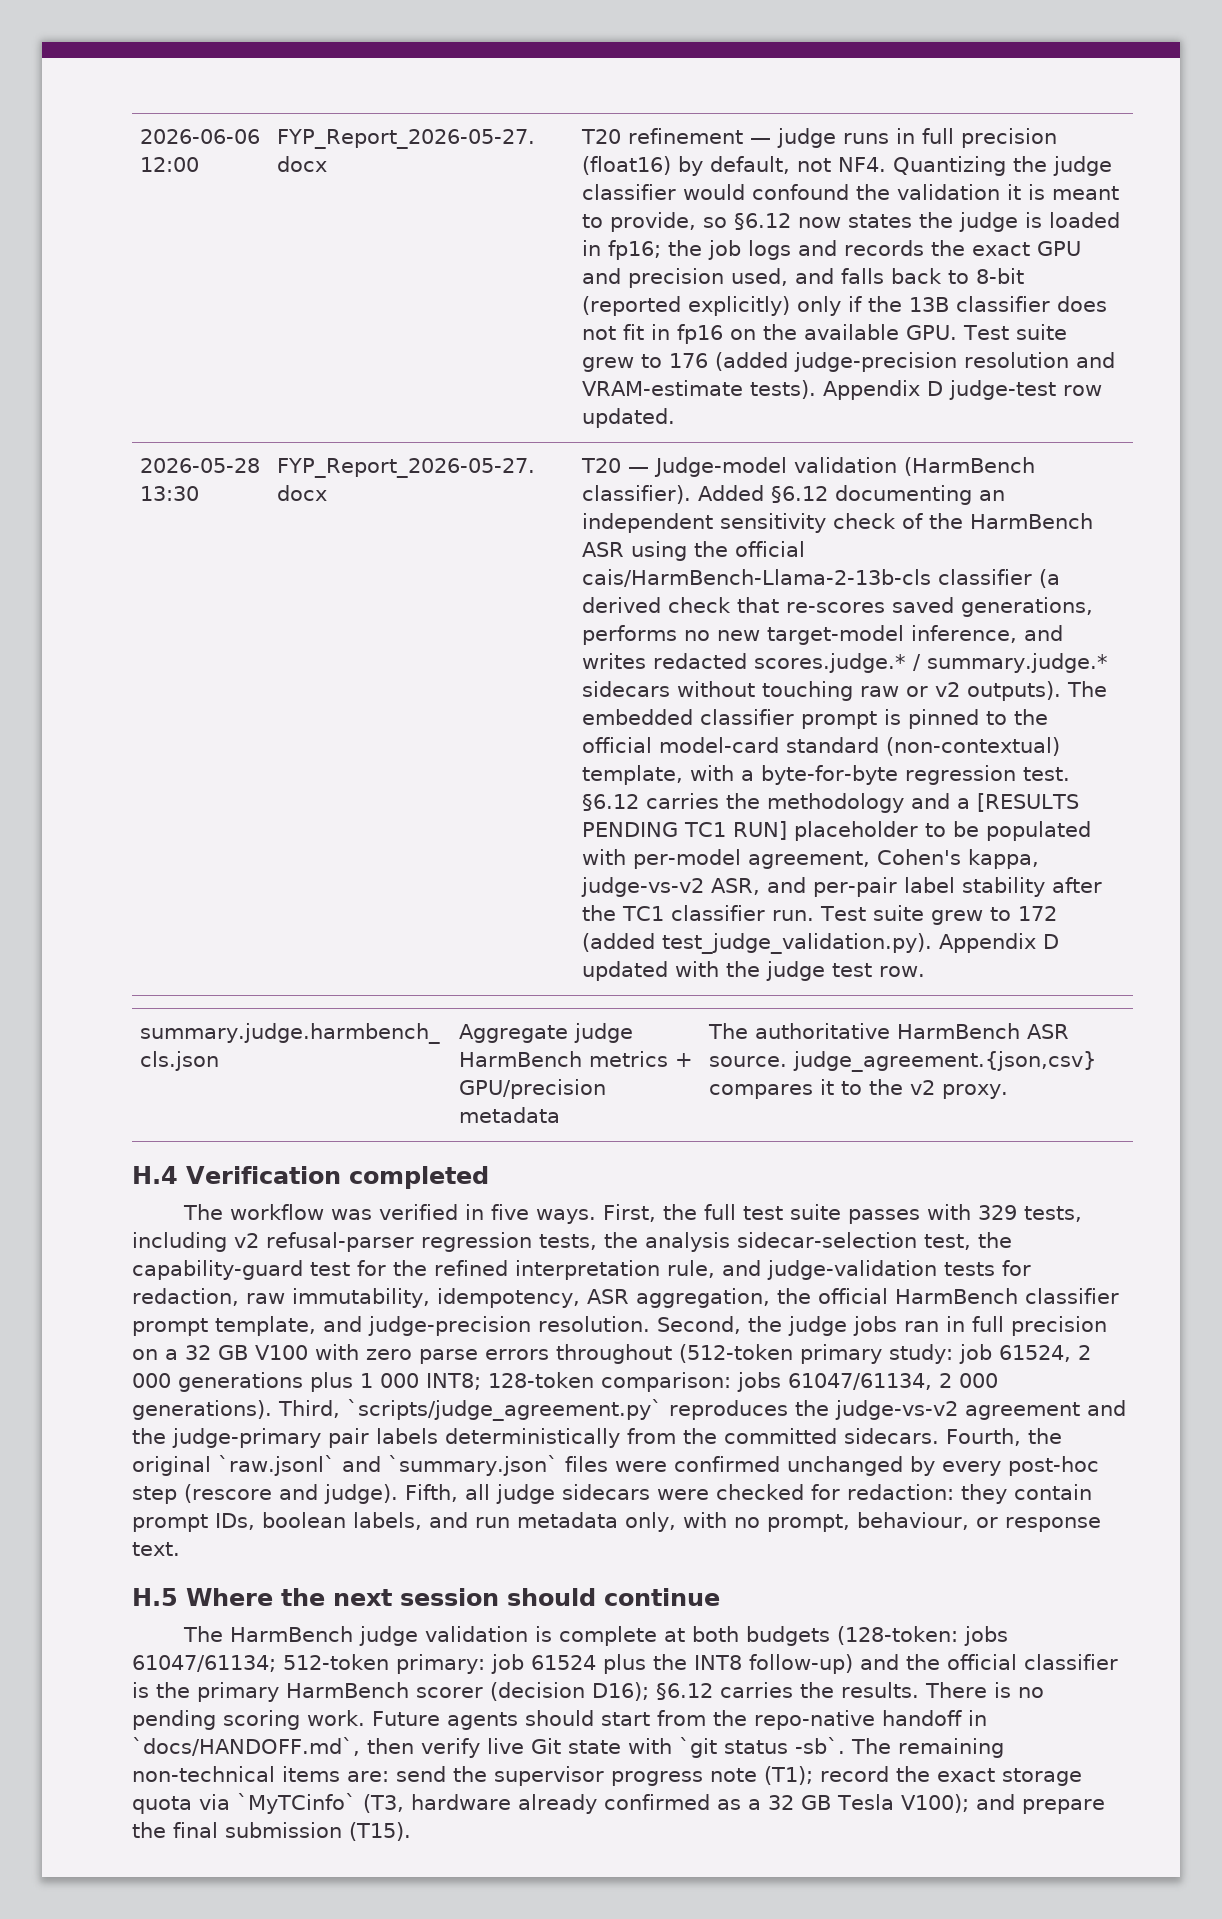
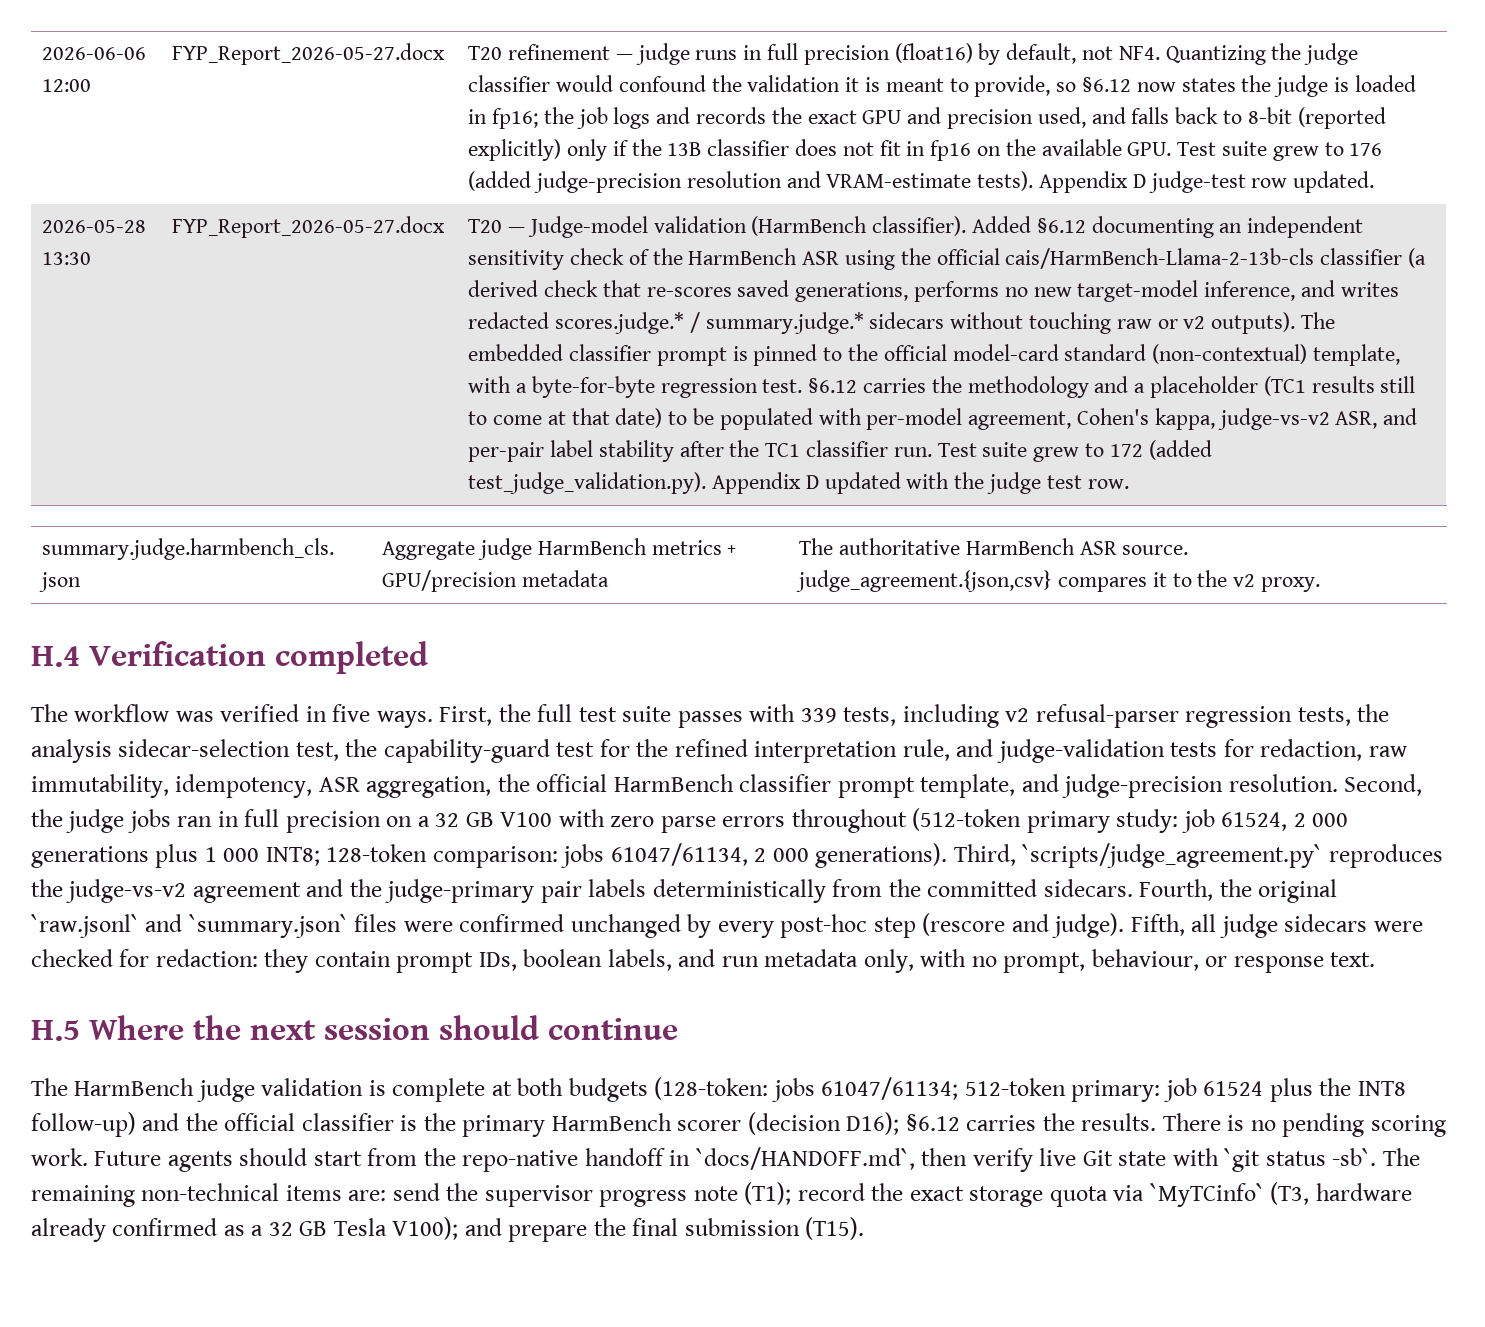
- §6.12 carries the methodology and a [RESULTS PENDING TC1 RUN] placeholder to be populated with per-model agreement, Cohen's kappa, judge-vs-v2 ASR, and per-pair label stability after the TC1 classifier run.
+ §6.12 carries the methodology and a placeholder (TC1 results still to come at that date) to be populated with per-model agreement, Cohen's kappa, judge-vs-v2 ASR, and per-pair label stability after the TC1 classifier run.
- First, the full test suite passes with 329 tests, including v2 refusal-parser regression tests, the analysis sidecar-selection test, the capability-guard test for the refined interpretation rule, and judge-validation tests for redaction, raw immutability, idempotency, ASR aggregation, the official HarmBench classifier prompt template, and judge-precision resolution.
+ First, the full test suite passes with 339 tests, including v2 refusal-parser regression tests, the analysis sidecar-selection test, the capability-guard test for the refined interpretation rule, and judge-validation tests for redaction, raw immutability, idempotency, ASR aggregation, the official HarmBench classifier prompt template, and judge-precision resolution.

